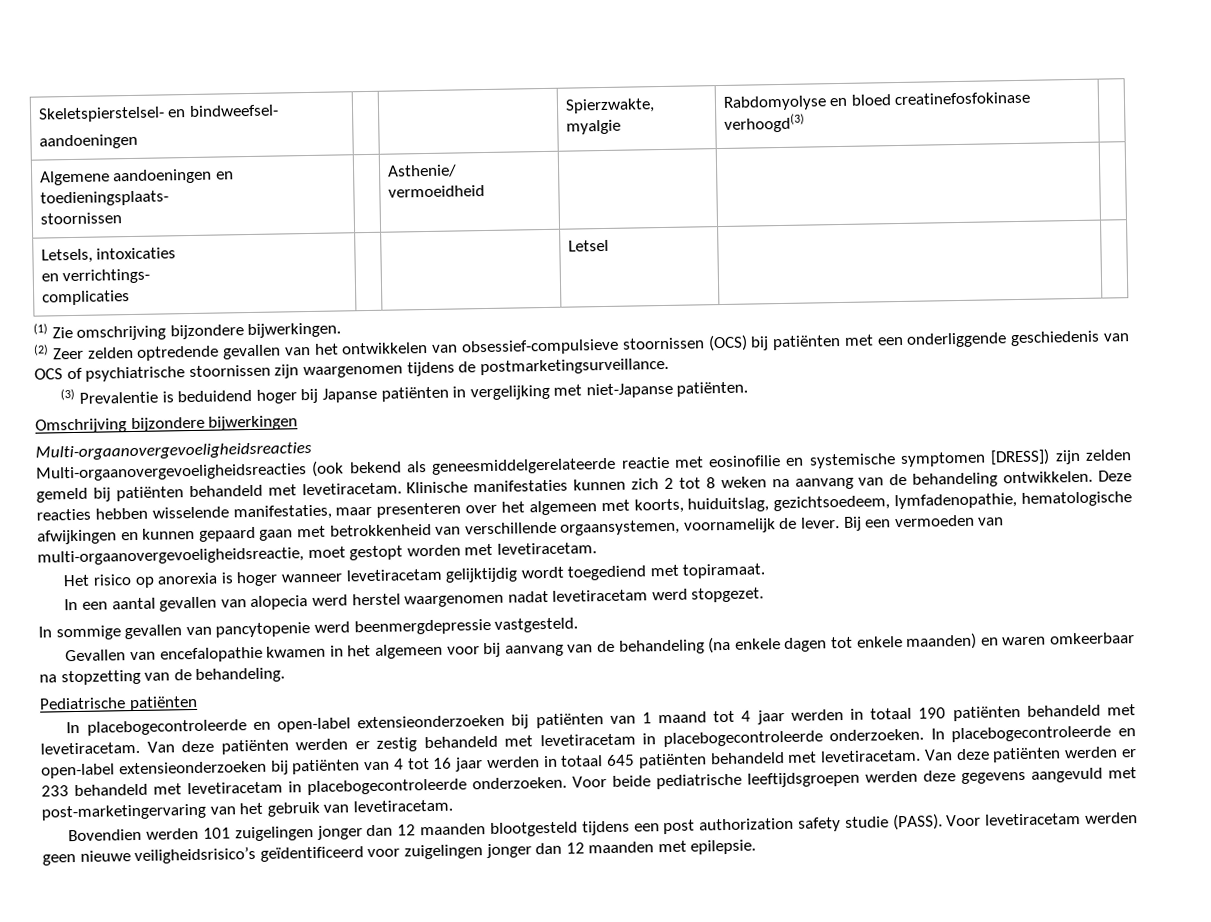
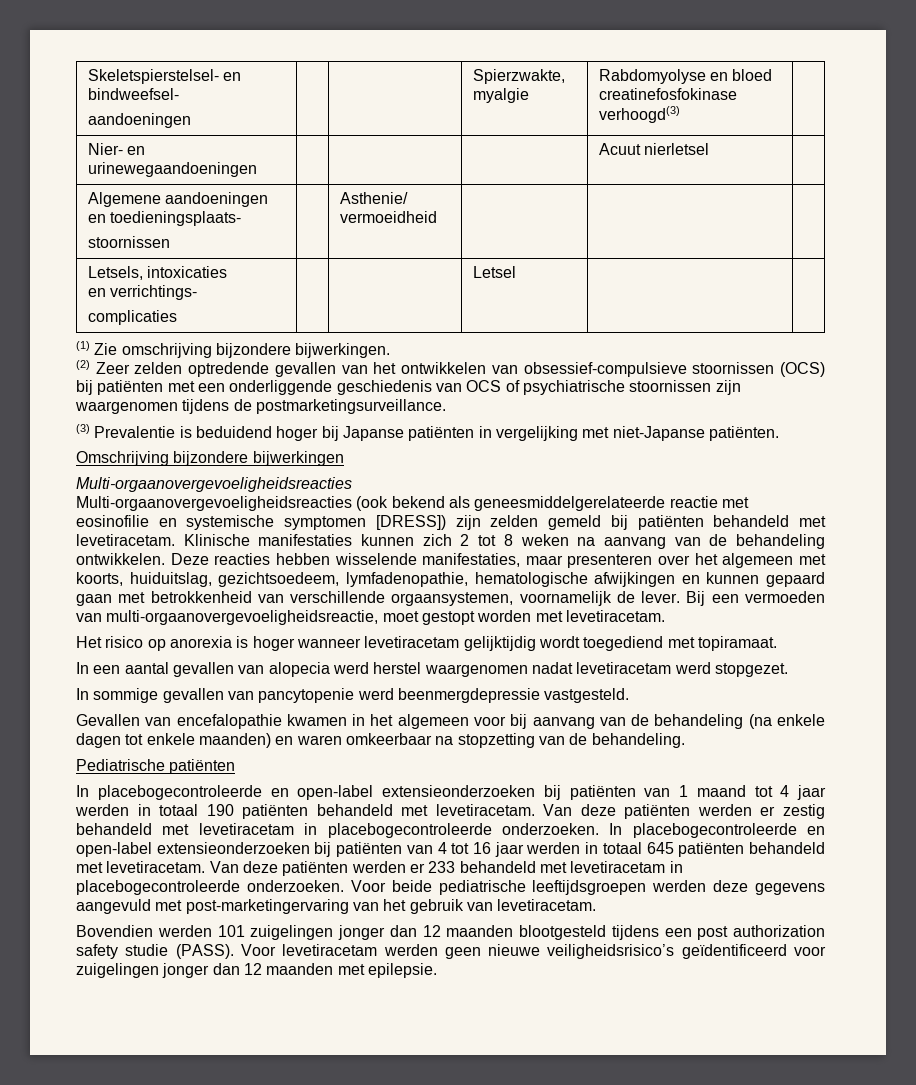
+ Nier- en urinewegaandoeningen | | | | Acuut nierletsel |

